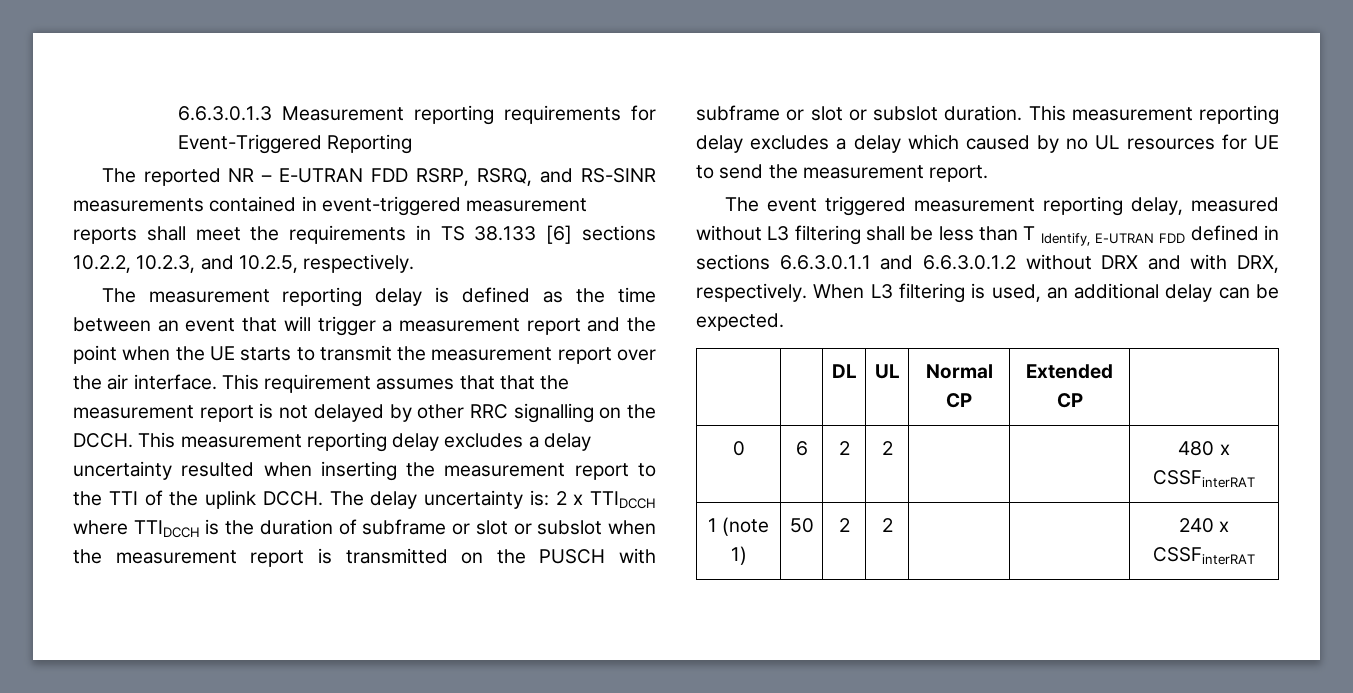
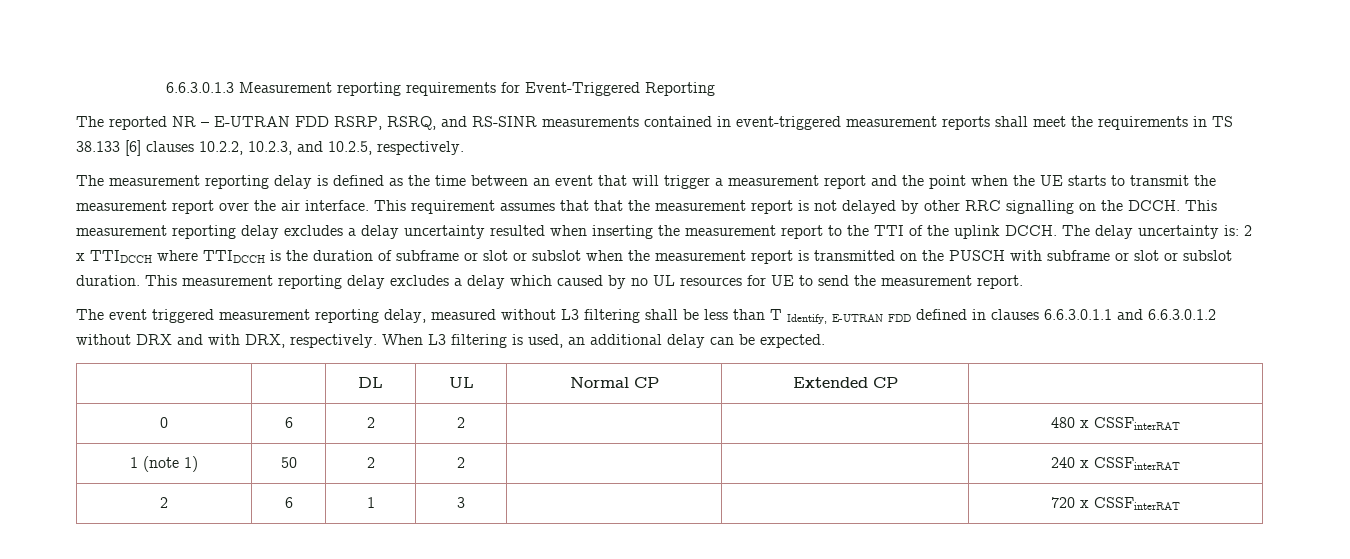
- The reported NR – E-UTRAN FDD RSRP, RSRQ, and RS-SINR measurements contained in event-triggered measurement reports shall meet the requirements in TS 38.133 [6] sections 10.2.2, 10.2.3, and 10.2.5, respectively.
+ The reported NR – E-UTRAN FDD RSRP, RSRQ, and RS-SINR measurements contained in event-triggered measurement reports shall meet the requirements in TS 38.133 [6] clauses 10.2.2, 10.2.3, and 10.2.5, respectively.
- The event triggered measurement reporting delay, measured without L3 filtering shall be less than T Identify, E-UTRAN FDD defined in sections 6.6.3.0.1.1 and 6.6.3.0.1.2 without DRX and with DRX, respectively.
+ The event triggered measurement reporting delay, measured without L3 filtering shall be less than T Identify, E-UTRAN FDD defined in clauses 6.6.3.0.1.1 and 6.6.3.0.1.2 without DRX and with DRX, respectively.
+ 2 | 6 | 1 | 3 | | | 720 x CSSFinterRAT

